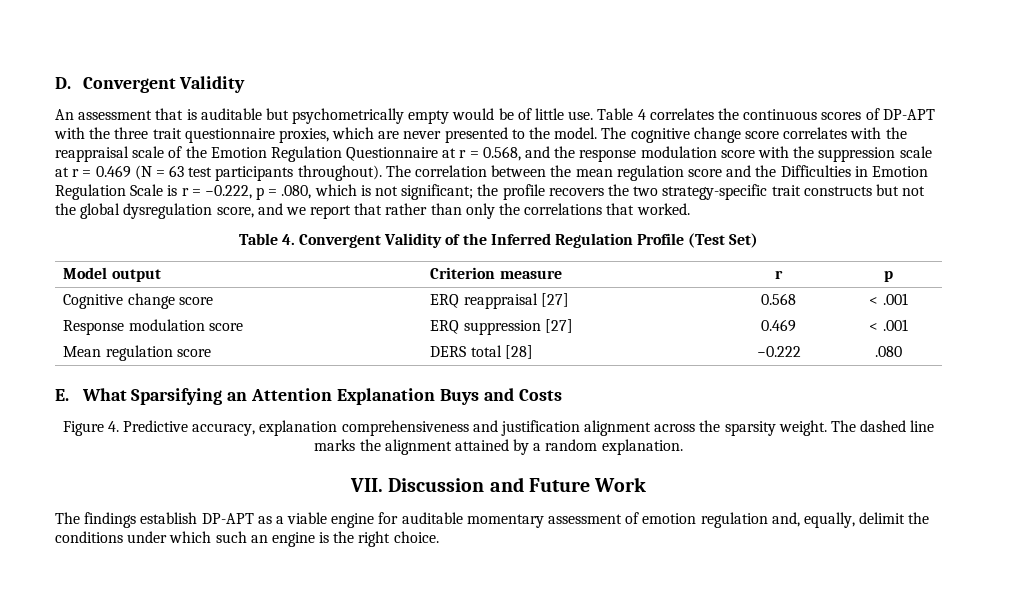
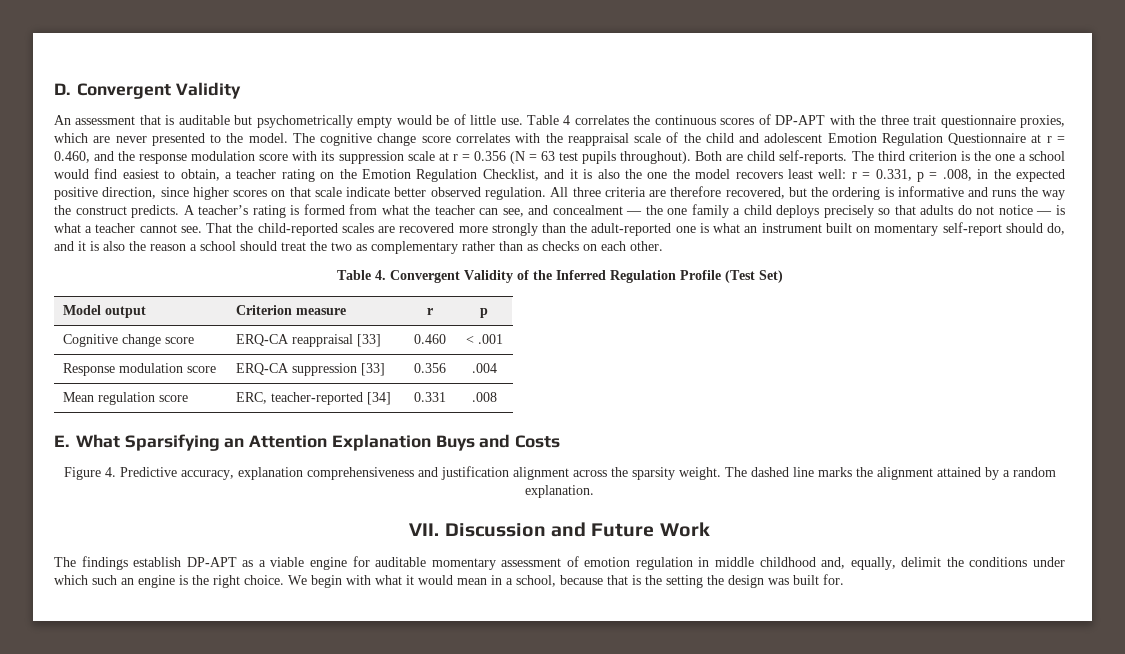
- The cognitive change score correlates with the reappraisal scale of the Emotion Regulation Questionnaire at r = 0.568, and the response modulation score with the suppression scale at r = 0.469 (N = 63 test participants throughout). The correlation between the mean regulation score and the Difficulties in Emotion Regulation Scale is r = −0.222, p = .080, which is not significant; the profile recovers the two strategy-specific trait constructs but not the global dysregulation score, and we report that rather than only the correlations that worked.
+ The cognitive change score correlates with the reappraisal scale of the child and adolescent Emotion Regulation Questionnaire at r = 0.460, and the response modulation score with its suppression scale at r = 0.356 (N = 63 test pupils throughout). Both are child self-reports. The third criterion is the one a school would find easiest to obtain, a teacher rating on the Emotion Regulation Checklist, and it is also the one the model recovers least well: r = 0.331, p = .008, in the expected positive direction, since higher scores on that scale indicate better observed regulation. All three criteria are therefore recovered, but the ordering is informative and runs the way the construct predicts. A teacher’s rating is formed from what the teacher can see, and concealment — the one family a child deploys precisely so that adults do not notice — is what a teacher cannot see. That the child-reported scales are recovered more strongly than the adult-reported one is what an instrument built on momentary self-report should do, and it is also the reason a school should treat the two as complementary rather than as checks on each other.
- Cognitive change score | ERQ reappraisal [27] | 0.568 | < .001
+ Cognitive change score | ERQ-CA reappraisal [33] | 0.460 | < .001
- Response modulation score | ERQ suppression [27] | 0.469 | < .001
- Mean regulation score | DERS total [28] | −0.222 | .080
+ Response modulation score | ERQ-CA suppression [33] | 0.356 | .004
+ Mean regulation score | ERC, teacher-reported [34] | 0.331 | .008
- The findings establish DP-APT as a viable engine for auditable momentary assessment of emotion regulation and, equally, delimit the conditions under which such an engine is the right choice.
+ The findings establish DP-APT as a viable engine for auditable momentary assessment of emotion regulation in middle childhood and, equally, delimit the conditions under which such an engine is the right choice.
+ We begin with what it would mean in a school, because that is the setting the design was built for.

